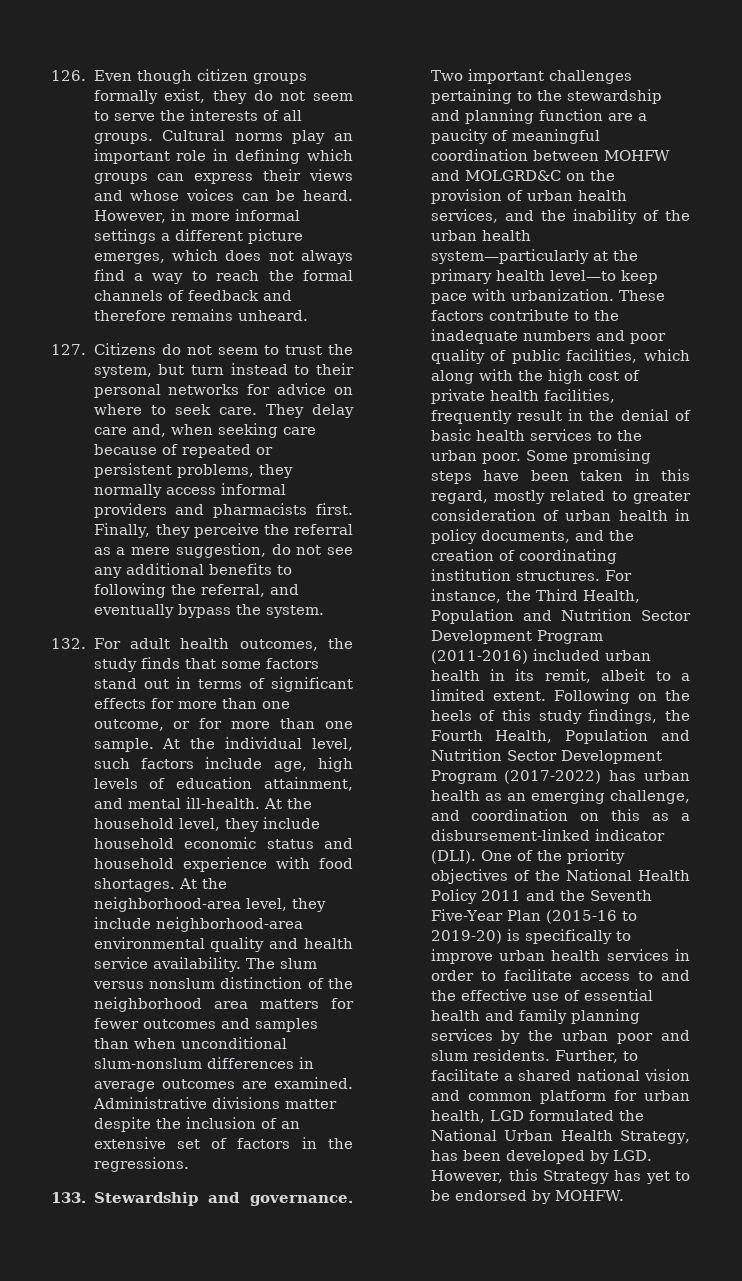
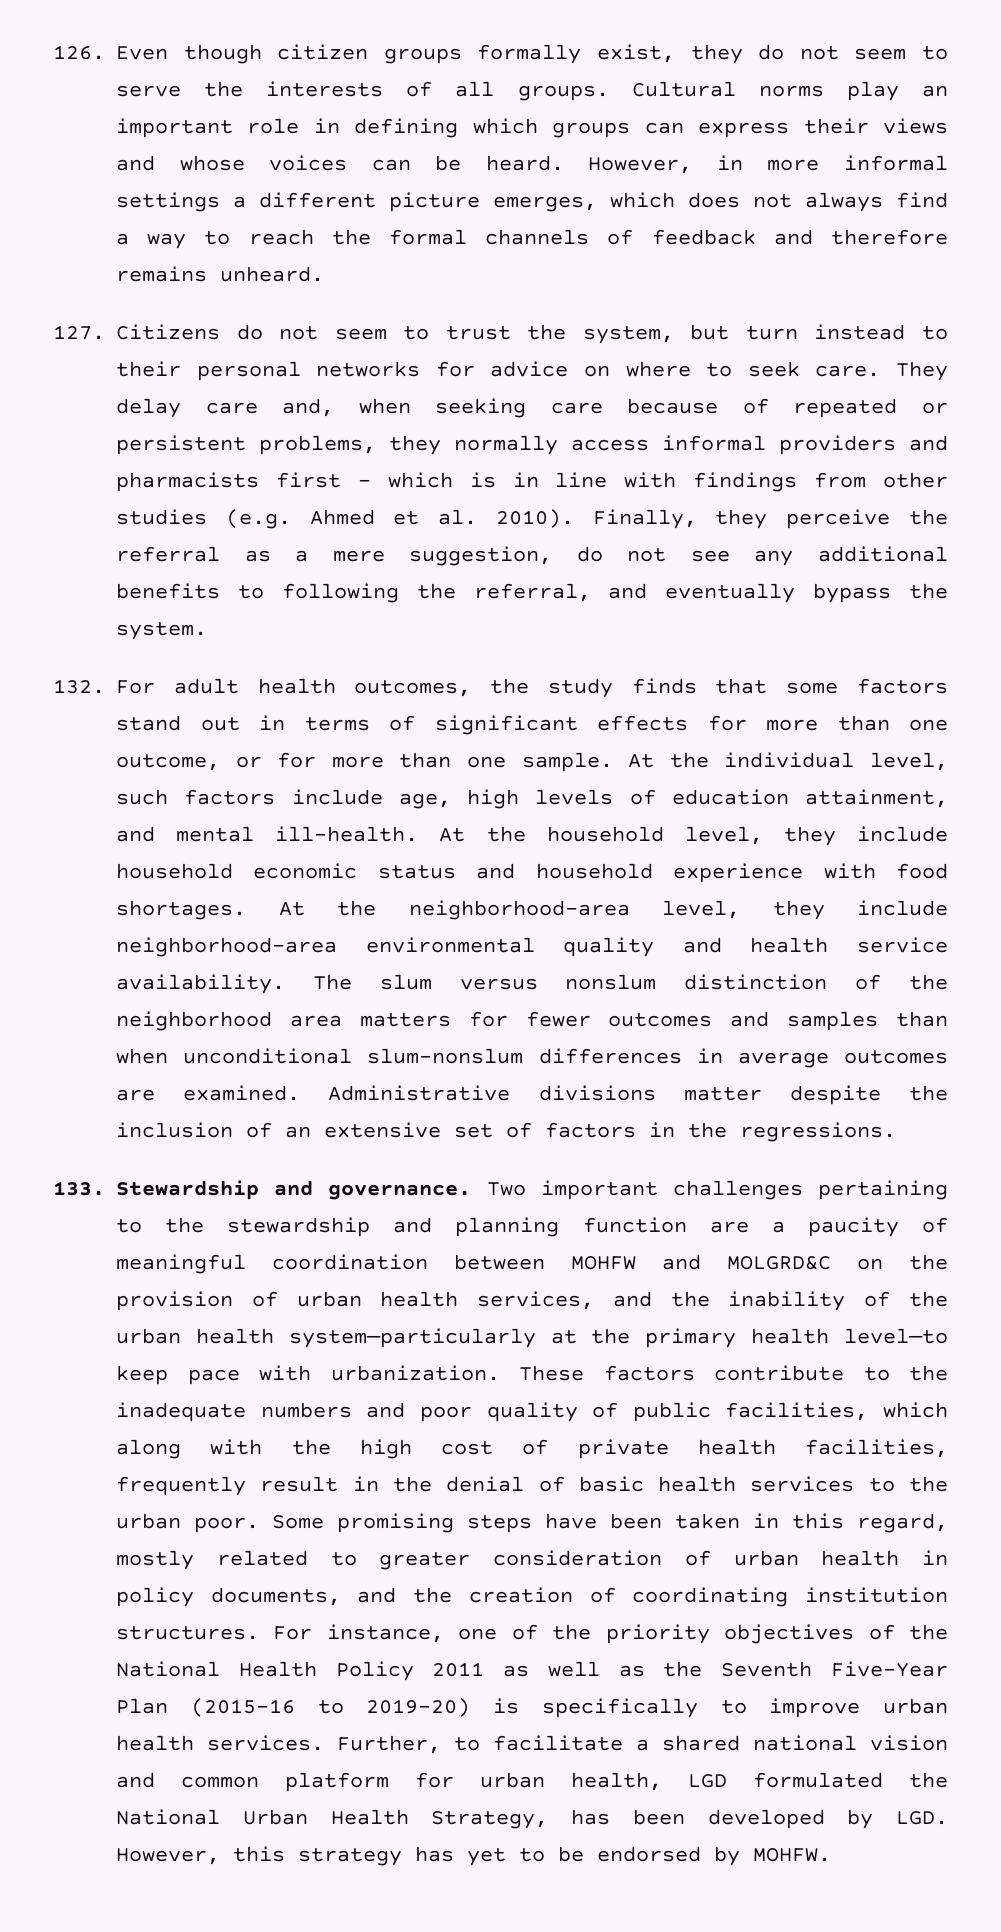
- They delay care and, when seeking care because of repeated or persistent problems, they normally access informal providers and pharmacists first.
+ They delay care and, when seeking care because of repeated or persistent problems, they normally access informal providers and pharmacists first – which is in line with findings from other studies (e.g. Ahmed et al. 2010).
- For instance, the Third Health, Population and Nutrition Sector Development Program (2011-2016) included urban health in its remit, albeit to a limited extent. Following on the heels of this study findings, the Fourth Health, Population and Nutrition Sector Development Program (2017-2022) has urban health as an emerging challenge, and coordination on this as a disbursement-linked indicator (DLI). One of the priority objectives of the National Health Policy 2011 and the Seventh Five-Year Plan (2015-16 to 2019-20) is specifically to improve urban health services in order to facilitate access to and the effective use of essential health and family planning services by the urban poor and slum residents.
+ For instance, one of the priority objectives of the National Health Policy 2011 as well as the Seventh Five-Year Plan (2015-16 to 2019-20) is specifically to improve urban health services.
- Further, to facilitate a shared national vision and common platform for urban health, LGD formulated the National Urban Health Strategy, has been developed by LGD. However, this Strategy has yet to be endorsed by MOHFW.
+ Further, to facilitate a shared national vision and common platform for urban health, LGD formulated the National Urban Health Strategy, has been developed by LGD. However, this strategy has yet to be endorsed by MOHFW.

